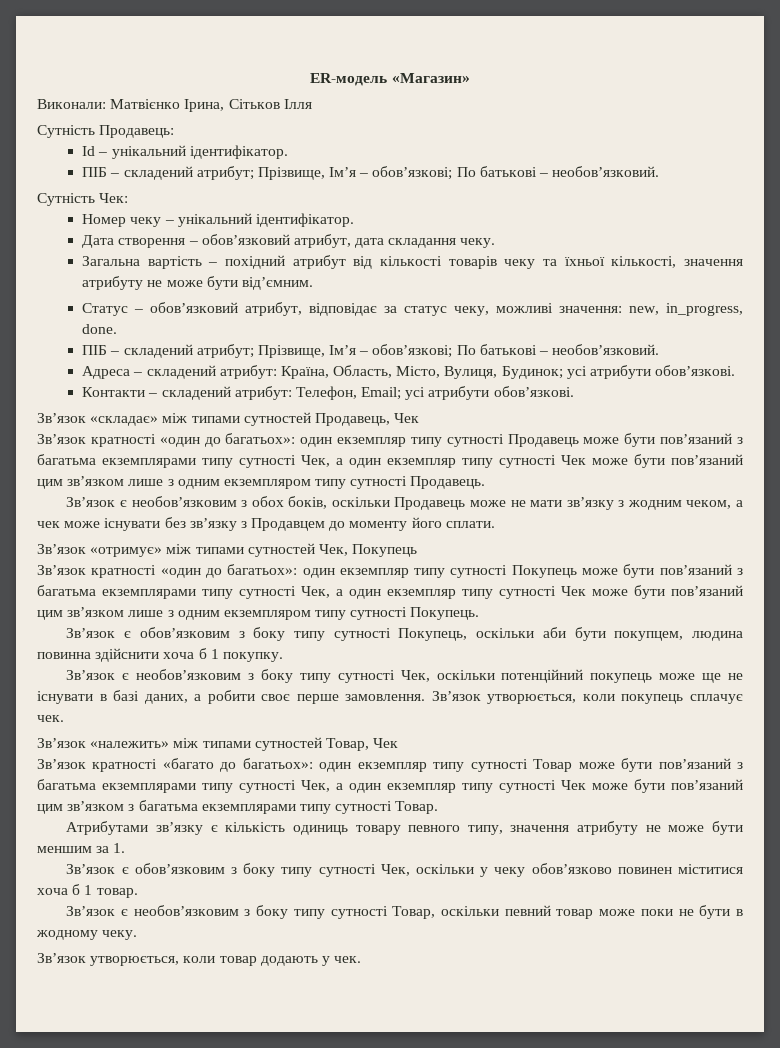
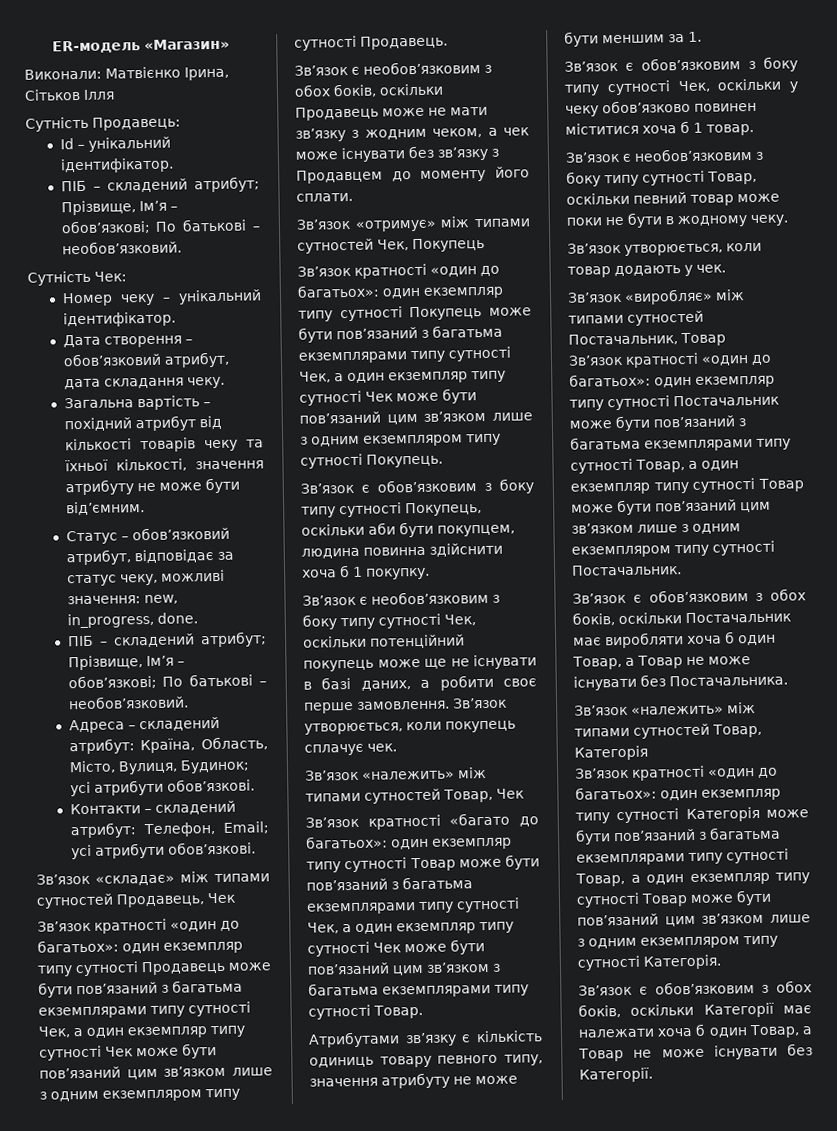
+ Звʼязок «виробляє» між типами сутностей Постачальник, Товар
+ Звʼязок кратності «один до багатьох»: один екземпляр типу сутності Постачальник може бути повʼязаний з багатьма екземплярами типу сутності Товар, а один екземпляр типу сутності Товар може бути повʼязаний цим звʼязком лише з одним екземпляром типу сутності Постачальник.
+ Звʼязок є обовʼязковим з обох боків, оскільки Постачальник має виробляти хоча б один Товар, а Товар не може існувати без Постачальника.
+ Звʼязок «належить» між типами сутностей Товар, Категорія
+ Звʼязок кратності «один до багатьох»: один екземпляр типу сутності Категорія може бути повʼязаний з багатьма екземплярами типу сутності Товар, а один екземпляр типу сутності Товар може бути повʼязаний цим звʼязком лише з одним екземпляром типу сутності Категорія.
+ Звʼязок є обовʼязковим з обох боків, оскільки Категорії має належати хоча б один Товар, а Товар не може існувати без Категорії.

